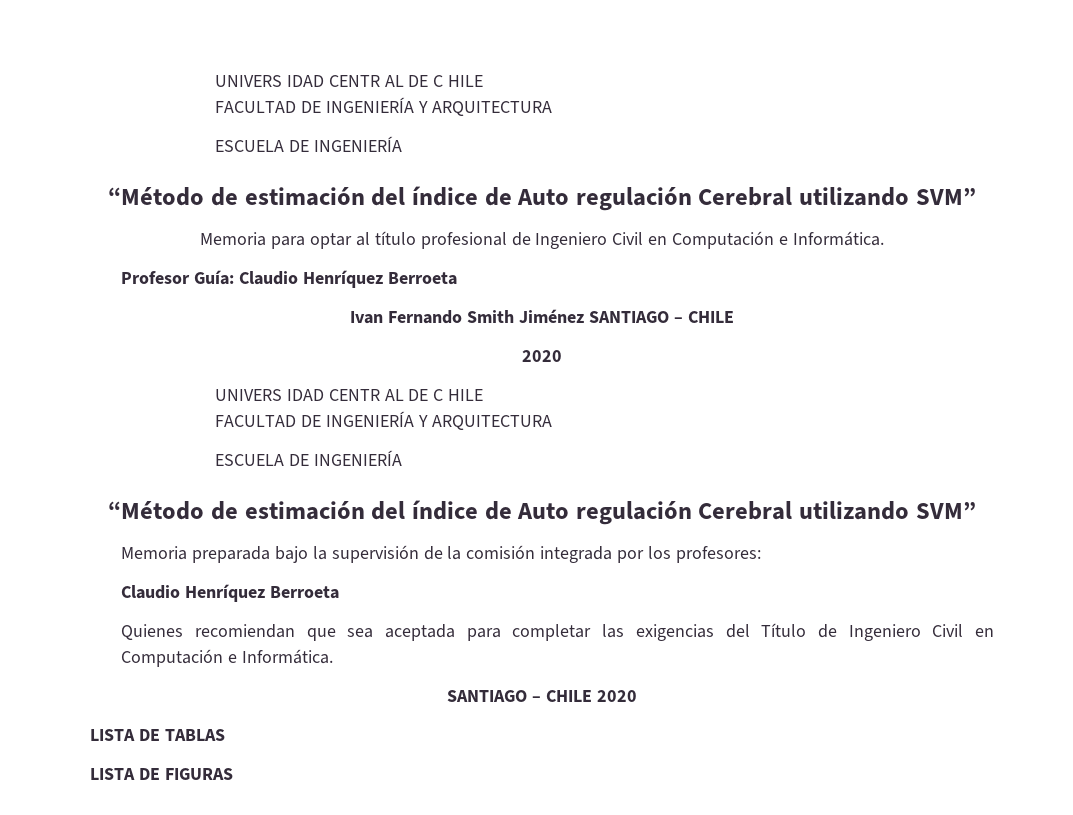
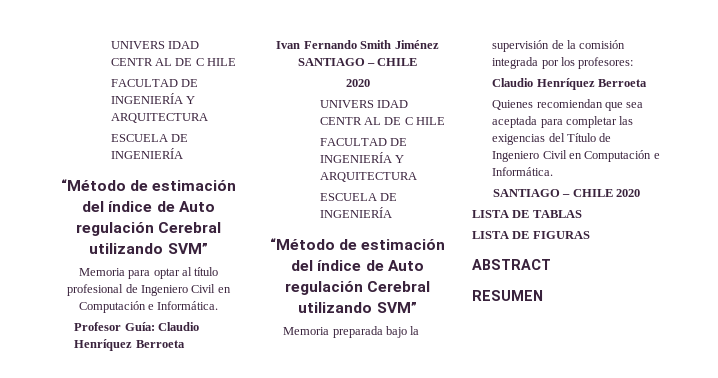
+ ABSTRACT
+ RESUMEN

